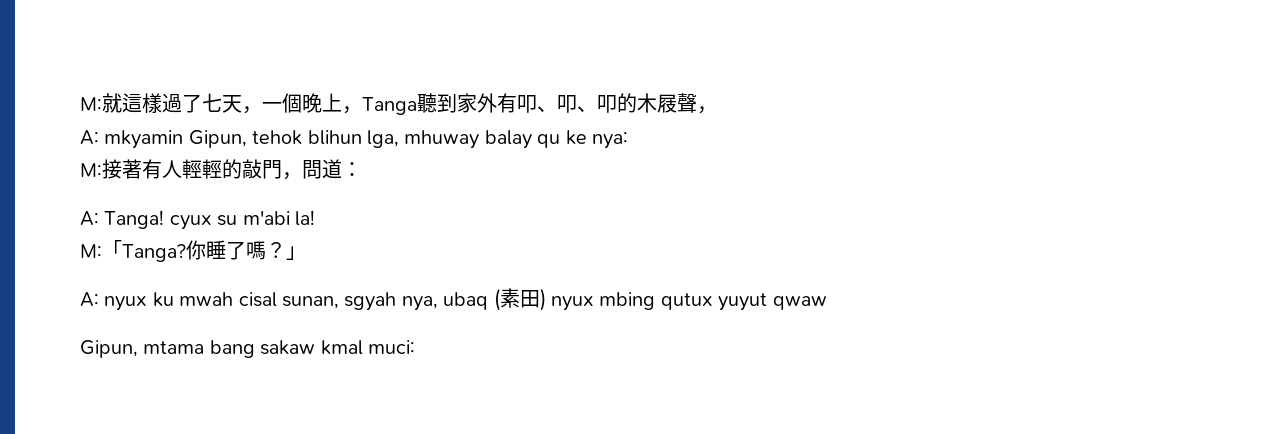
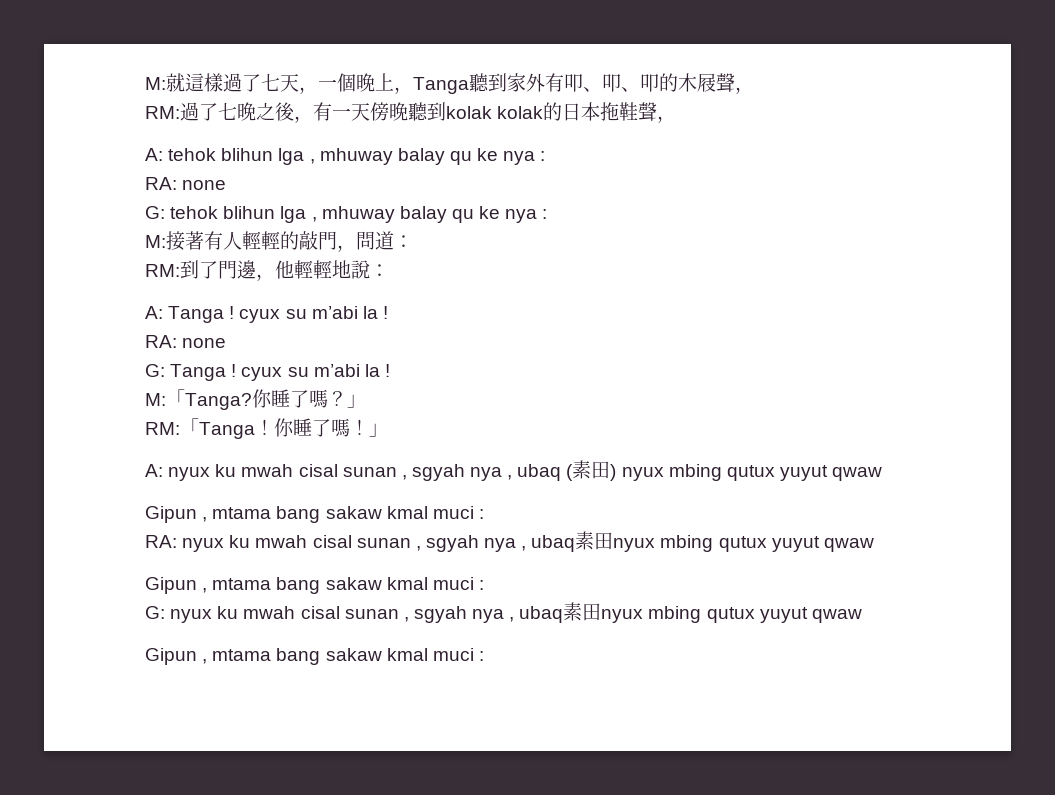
- A: mkyamin Gipun, tehok blihun lga, mhuway balay qu ke nya:
+ RM:過了七晚之後，有一天傍晚聽到kolak kolak的日本拖鞋聲，
+ A: tehok blihun lga , mhuway balay qu ke nya :
+ RA: none
+ G: tehok blihun lga , mhuway balay qu ke nya :
- A: Tanga! cyux su m'abi la!
+ RM:到了門邊，他輕輕地說：
+ A: Tanga ! cyux su m’abi la !
+ RA: none
+ G: Tanga ! cyux su m’abi la !
+ RM:「Tanga！你睡了嗎！」
- A: nyux ku mwah cisal sunan, sgyah nya, ubaq (素田) nyux mbing qutux yuyut qwaw
- Gipun, mtama bang sakaw kmal muci:
+ A: nyux ku mwah cisal sunan , sgyah nya , ubaq (素田) nyux mbing qutux yuyut qwaw
+ Gipun , mtama bang sakaw kmal muci :
+ RA: nyux ku mwah cisal sunan , sgyah nya , ubaq素田nyux mbing qutux yuyut qwaw
+ Gipun , mtama bang sakaw kmal muci :
+ G: nyux ku mwah cisal sunan , sgyah nya , ubaq素田nyux mbing qutux yuyut qwaw
+ Gipun , mtama bang sakaw kmal muci :

